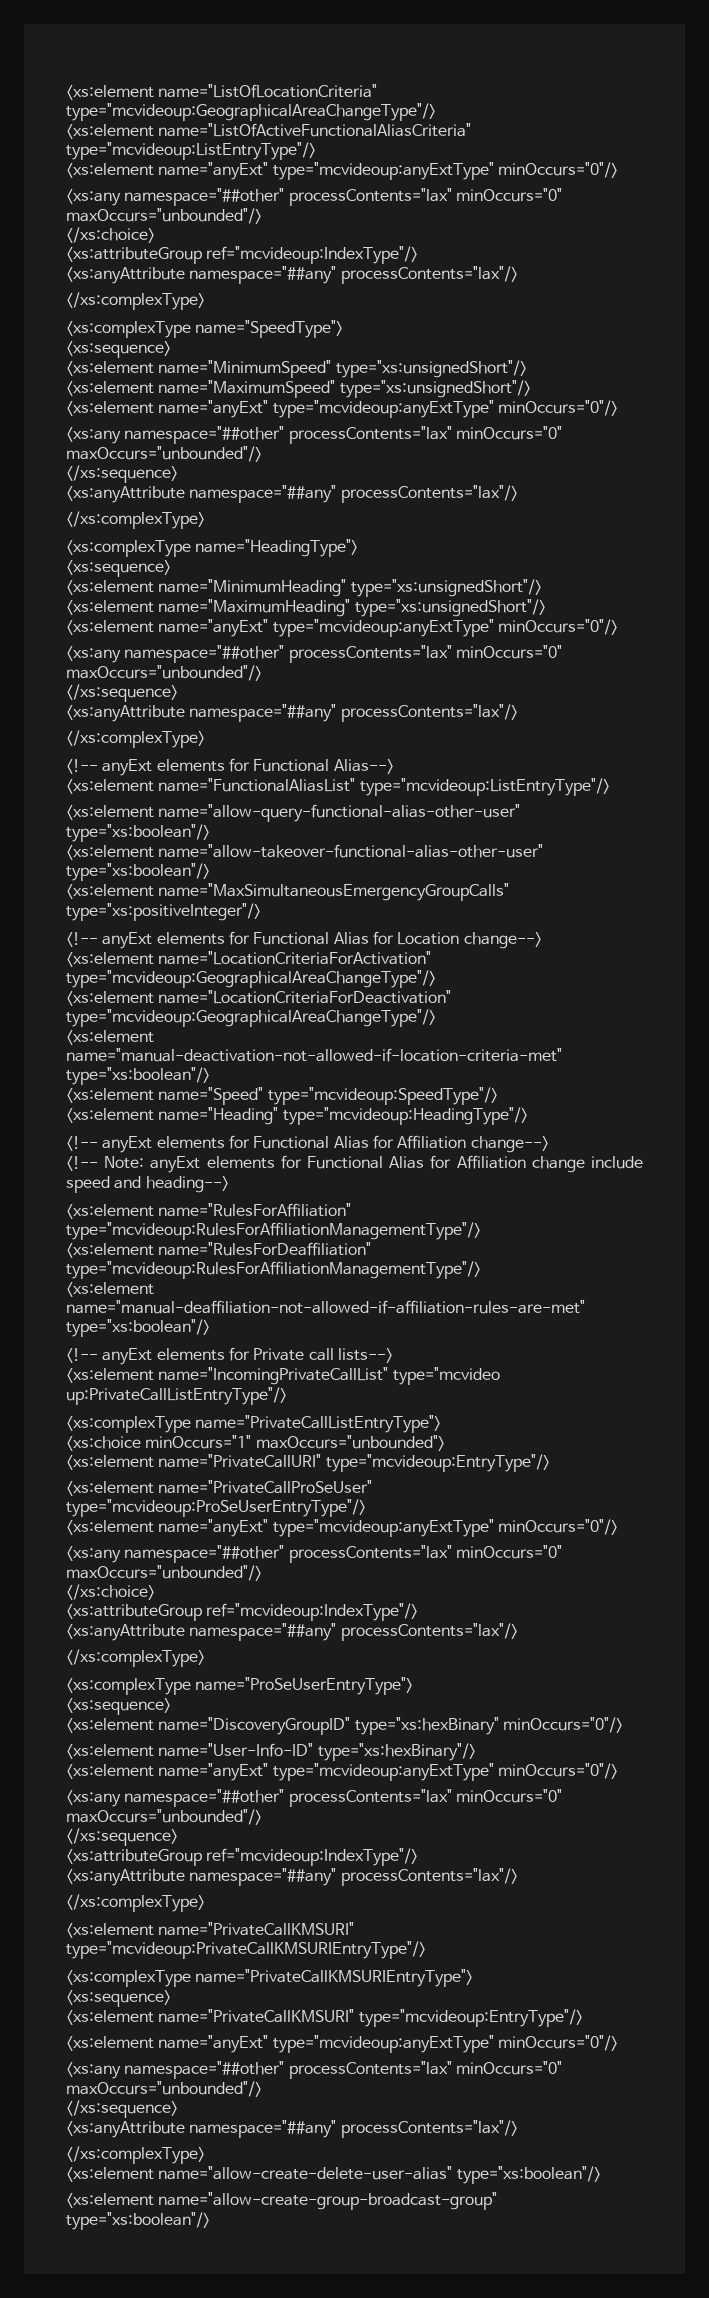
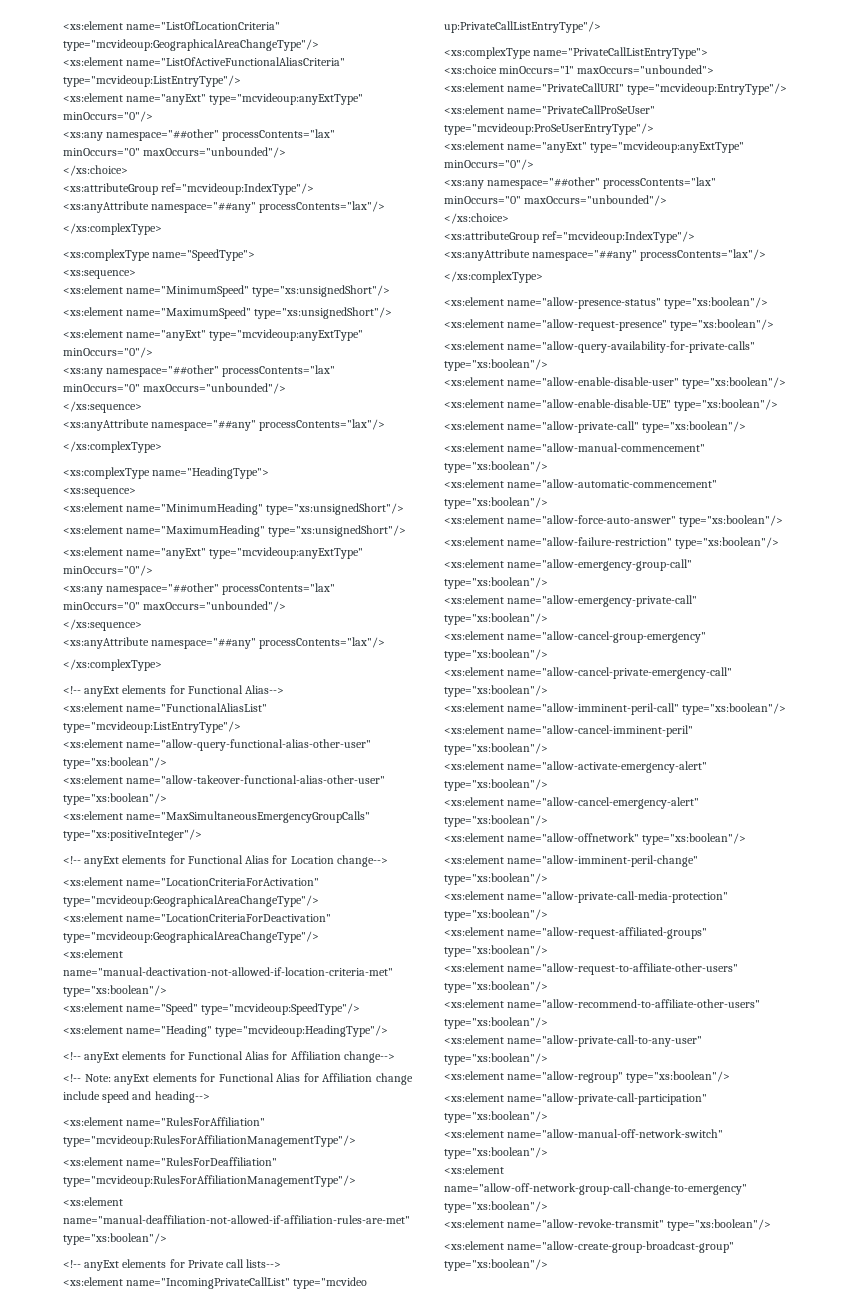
- <xs:complexType name="ProSeUserEntryType">
- <xs:sequence>
- <xs:element name="DiscoveryGroupID" type="xs:hexBinary" minOccurs="0"/>
- <xs:element name="User-Info-ID" type="xs:hexBinary"/>
- <xs:element name="anyExt" type="mcvideoup:anyExtType" minOccurs="0"/>
- <xs:any namespace="##other" processContents="lax" minOccurs="0" maxOccurs="unbounded"/>
- </xs:sequence>
- <xs:attributeGroup ref="mcvideoup:IndexType"/>
- <xs:anyAttribute namespace="##any" processContents="lax"/>
- </xs:complexType>
- <xs:element name="PrivateCallKMSURI" type="mcvideoup:PrivateCallKMSURIEntryType"/>
- <xs:complexType name="PrivateCallKMSURIEntryType">
- <xs:sequence>
- <xs:element name="PrivateCallKMSURI" type="mcvideoup:EntryType"/>
- <xs:element name="anyExt" type="mcvideoup:anyExtType" minOccurs="0"/>
- <xs:any namespace="##other" processContents="lax" minOccurs="0" maxOccurs="unbounded"/>
- </xs:sequence>
- <xs:anyAttribute namespace="##any" processContents="lax"/>
- </xs:complexType>
- <xs:element name="allow-create-delete-user-alias" type="xs:boolean"/>
+ <xs:element name="allow-presence-status" type="xs:boolean"/>
+ <xs:element name="allow-request-presence" type="xs:boolean"/>
+ <xs:element name="allow-query-availability-for-private-calls" type="xs:boolean"/>
+ <xs:element name="allow-enable-disable-user" type="xs:boolean"/>
+ <xs:element name="allow-enable-disable-UE" type="xs:boolean"/>
+ <xs:element name="allow-private-call" type="xs:boolean"/>
+ <xs:element name="allow-manual-commencement" type="xs:boolean"/>
+ <xs:element name="allow-automatic-commencement" type="xs:boolean"/>
+ <xs:element name="allow-force-auto-answer" type="xs:boolean"/>
+ <xs:element name="allow-failure-restriction" type="xs:boolean"/>
+ <xs:element name="allow-emergency-group-call" type="xs:boolean"/>
+ <xs:element name="allow-emergency-private-call" type="xs:boolean"/>
+ <xs:element name="allow-cancel-group-emergency" type="xs:boolean"/>
+ <xs:element name="allow-cancel-private-emergency-call" type="xs:boolean"/>
+ <xs:element name="allow-imminent-peril-call" type="xs:boolean"/>
+ <xs:element name="allow-cancel-imminent-peril" type="xs:boolean"/>
+ <xs:element name="allow-activate-emergency-alert" type="xs:boolean"/>
+ <xs:element name="allow-cancel-emergency-alert" type="xs:boolean"/>
+ <xs:element name="allow-offnetwork" type="xs:boolean"/>
+ <xs:element name="allow-imminent-peril-change" type="xs:boolean"/>
+ <xs:element name="allow-private-call-media-protection" type="xs:boolean"/>
+ <xs:element name="allow-request-affiliated-groups" type="xs:boolean"/>
+ <xs:element name="allow-request-to-affiliate-other-users" type="xs:boolean"/>
+ <xs:element name="allow-recommend-to-affiliate-other-users" type="xs:boolean"/>
+ <xs:element name="allow-private-call-to-any-user" type="xs:boolean"/>
+ <xs:element name="allow-regroup" type="xs:boolean"/>
+ <xs:element name="allow-private-call-participation" type="xs:boolean"/>
+ <xs:element name="allow-manual-off-network-switch" type="xs:boolean"/>
+ <xs:element name="allow-off-network-group-call-change-to-emergency" type="xs:boolean"/>
+ <xs:element name="allow-revoke-transmit" type="xs:boolean"/>

